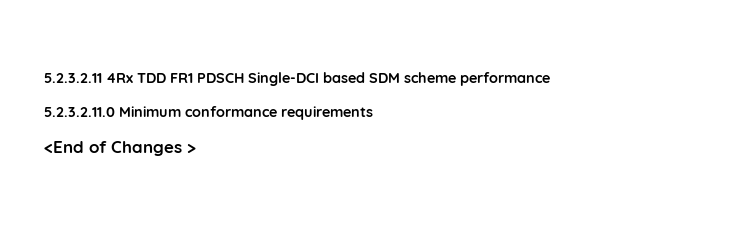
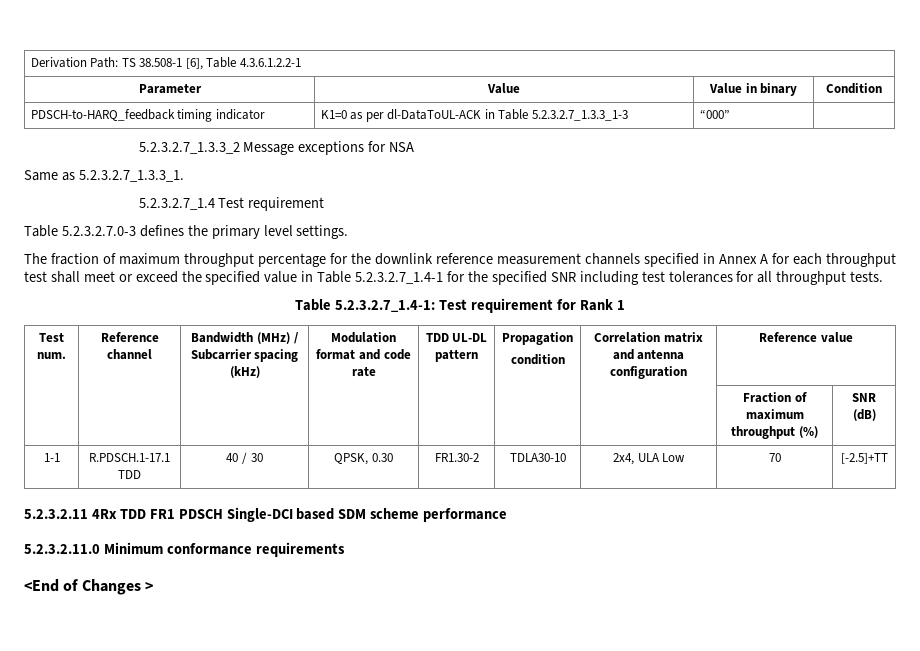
+ Derivation Path: TS 38.508-1 [6], Table 4.3.6.1.2.2-1
+ Parameter | Value | Value in binary | Condition
+ PDSCH-to-HARQ_feedback timing indicator | K1=0 as per dl-DataToUL-ACK in Table 5.2.3.2.7_1.3.3_1-3 | “000” |
+ 5.2.3.2.7_1.3.3_2 Message exceptions for NSA
+ Same as 5.2.3.2.7_1.3.3_1.
+ 5.2.3.2.7_1.4 Test requirement
+ Table 5.2.3.2.7.0-3 defines the primary level settings.
+ The fraction of maximum throughput percentage for the downlink reference measurement channels specified in Annex A for each throughput test shall meet or exceed the specified value in Table 5.2.3.2.7_1.4-1 for the specified SNR including test tolerances for all throughput tests.
+ Table 5.2.3.2.7_1.4-1: Test requirement for Rank 1
+ Test num. | Reference channel | Bandwidth (MHz) / Subcarrier spacing (kHz) | Modulation format and code rate | TDD UL-DL pattern | Propagation
+ condition | Correlation matrix and antenna configuration | Reference value
+ | | | | | | | Fraction of maximum throughput (%) | SNR (dB)
+ 1-1 | R.PDSCH.1-17.1 TDD | 40 / 30 | QPSK, 0.30 | FR1.30-2 | TDLA30-10 | 2x4, ULA Low | 70 | [-2.5]+TT

